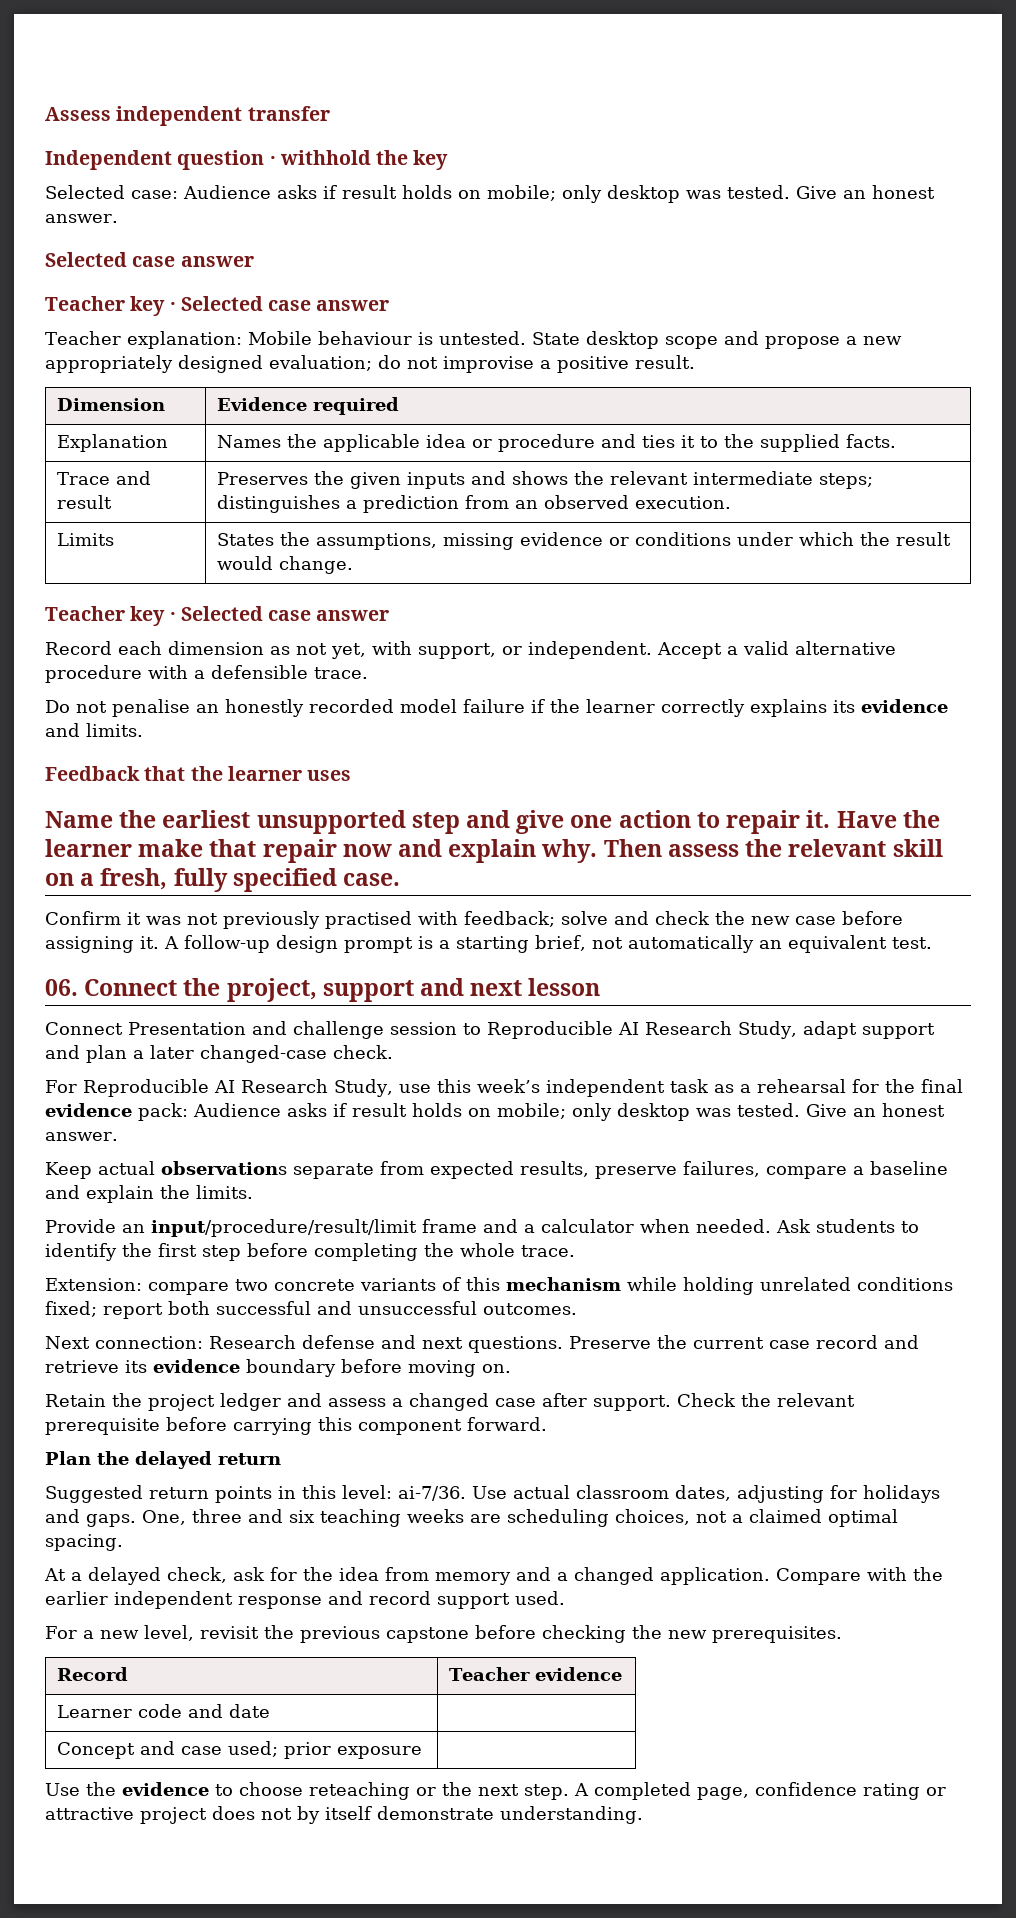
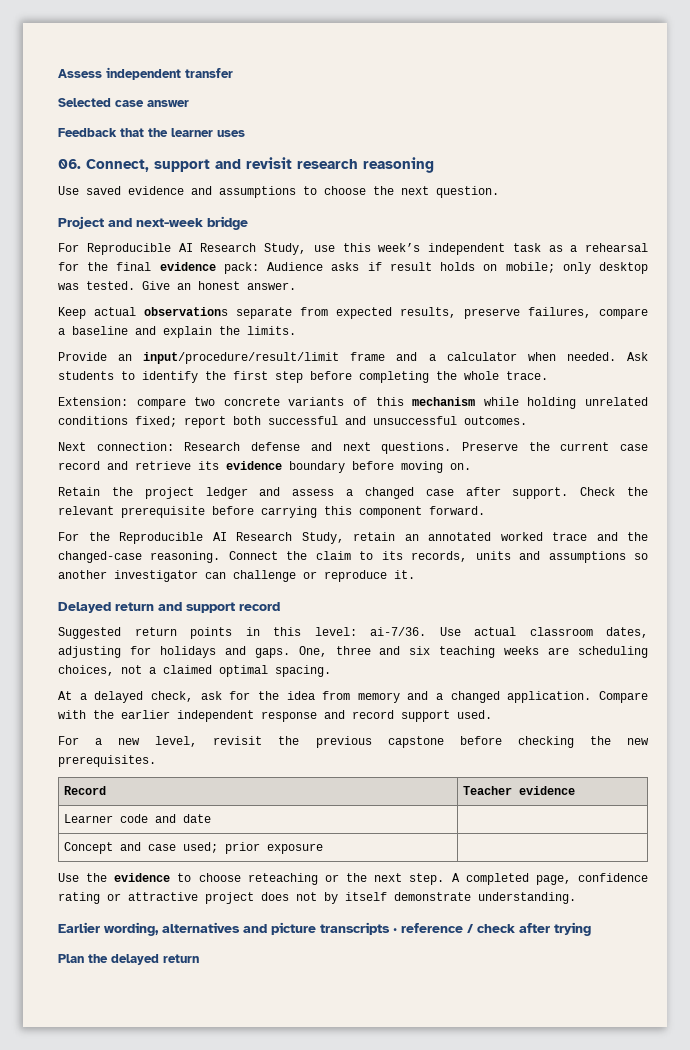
- Independent question · withhold the key
- Selected case: Audience asks if result holds on mobile; only desktop was tested. Give an honest answer.
  Selected case answer
- Teacher key · Selected case answer
- Teacher explanation: Mobile behaviour is untested. State desktop scope and propose a new appropriately designed evaluation; do not improvise a positive result.
- Dimension | Evidence required
- Explanation | Names the applicable idea or procedure and ties it to the supplied facts.
- Trace and result | Preserves the given inputs and shows the relevant intermediate steps; distinguishes a prediction from an observed execution.
- Limits | States the assumptions, missing evidence or conditions under which the result would change.
- Teacher key · Selected case answer
- Record each dimension as not yet, with support, or independent. Accept a valid alternative procedure with a defensible trace.
- Do not penalise an honestly recorded model failure if the learner correctly explains its evidence and limits.
- Name the earliest unsupported step and give one action to repair it. Have the learner make that repair now and explain why. Then assess the relevant skill on a fresh, fully specified case.
- Confirm it was not previously practised with feedback; solve and check the new case before assigning it. A follow-up design prompt is a starting brief, not automatically an equivalent test.
- 06. Connect the project, support and next lesson
- Connect Presentation and challenge session to Reproducible AI Research Study, adapt support and plan a later changed-case check.
+ 06. Connect, support and revisit research reasoning
+ Use saved evidence and assumptions to choose the next question.
+ Project and next-week bridge
- Plan the delayed return
+ For the Reproducible AI Research Study, retain an annotated worked trace and the changed-case reasoning. Connect the claim to its records, units and assumptions so another investigator can challenge or reproduce it.
+ Delayed return and support record
+ Earlier wording, alternatives and picture transcripts · reference / check after trying
+ Plan the delayed return

